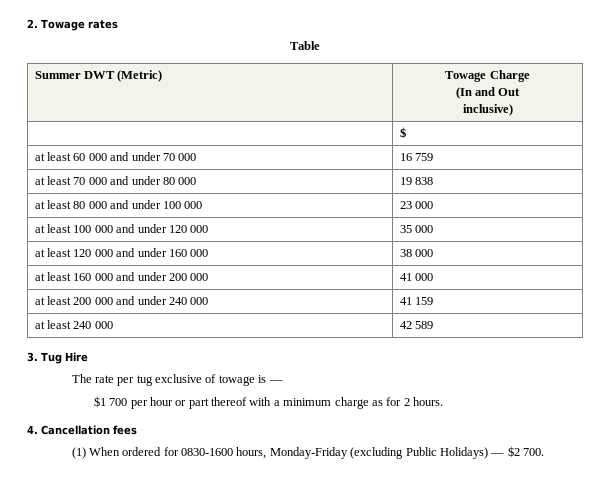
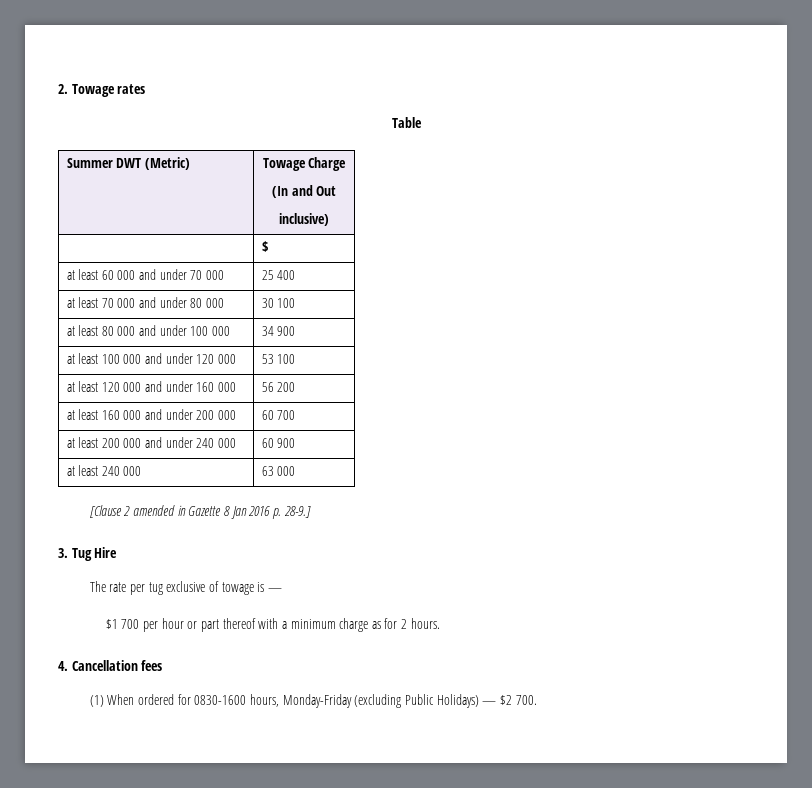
- at least 60 000 and under 70 000 | 16 759
+ at least 60 000 and under 70 000 | 25 400
- at least 70 000 and under 80 000 | 19 838
+ at least 70 000 and under 80 000 | 30 100
- at least 80 000 and under 100 000 | 23 000
+ at least 80 000 and under 100 000 | 34 900
- at least 100 000 and under 120 000 | 35 000
+ at least 100 000 and under 120 000 | 53 100
- at least 120 000 and under 160 000 | 38 000
+ at least 120 000 and under 160 000 | 56 200
- at least 160 000 and under 200 000 | 41 000
+ at least 160 000 and under 200 000 | 60 700
- at least 200 000 and under 240 000 | 41 159
+ at least 200 000 and under 240 000 | 60 900
- at least 240 000 | 42 589
+ at least 240 000 | 63 000
+ [Clause 2 amended in Gazette 8 Jan 2016 p. 28-9.]

